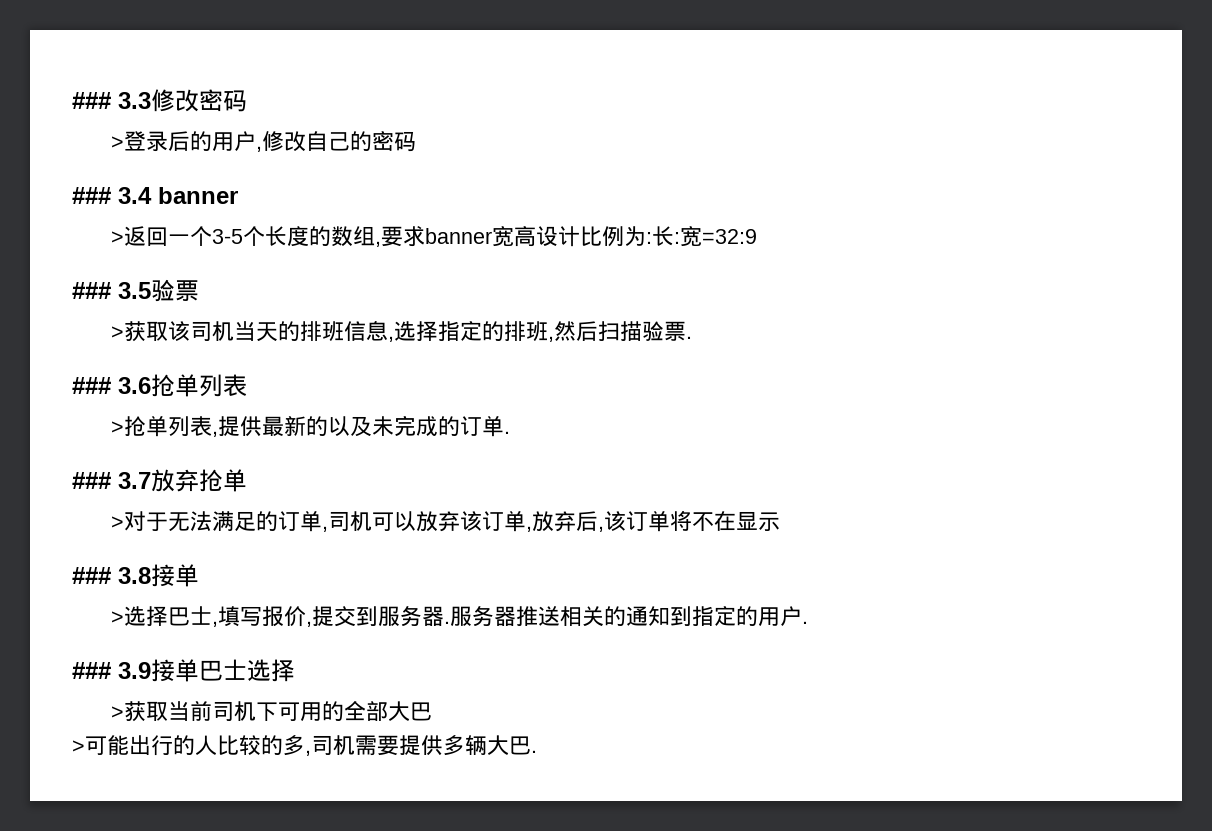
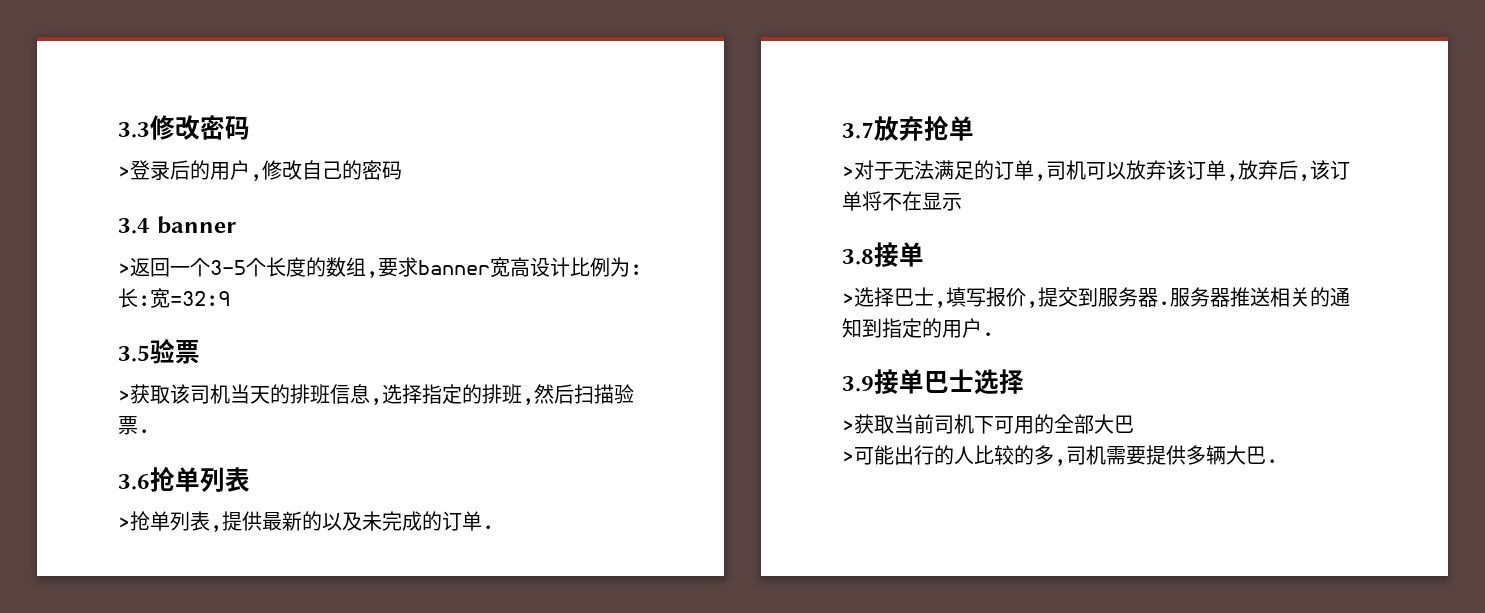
- ### 3.3修改密码
+ 3.3修改密码
- ### 3.4 banner
+ 3.4 banner
- ### 3.5验票
+ 3.5验票
- ### 3.6抢单列表
+ 3.6抢单列表
- ### 3.7放弃抢单
+ 3.7放弃抢单
- ### 3.8接单
+ 3.8接单
- ### 3.9接单巴士选择
+ 3.9接单巴士选择

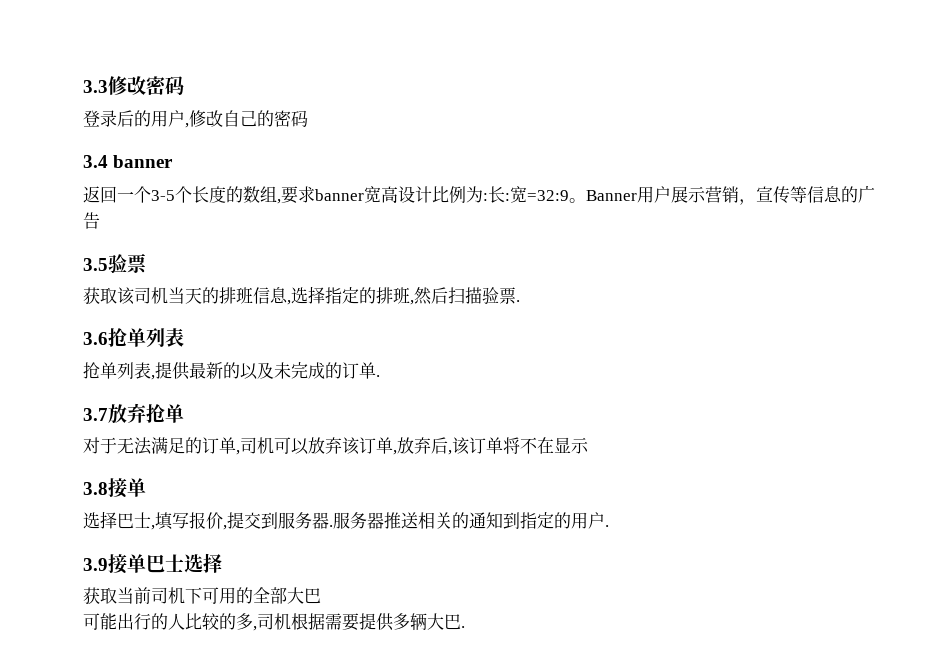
- >登录后的用户,修改自己的密码
+ 登录后的用户,修改自己的密码
- >返回一个3-5个长度的数组,要求banner宽高设计比例为:长:宽=32:9
+ 返回一个3-5个长度的数组,要求banner宽高设计比例为:长:宽=32:9。Banner用户展示营销，宣传等信息的广告
- >获取该司机当天的排班信息,选择指定的排班,然后扫描验票.
+ 获取该司机当天的排班信息,选择指定的排班,然后扫描验票.
- >抢单列表,提供最新的以及未完成的订单.
+ 抢单列表,提供最新的以及未完成的订单.
- >对于无法满足的订单,司机可以放弃该订单,放弃后,该订单将不在显示
+ 对于无法满足的订单,司机可以放弃该订单,放弃后,该订单将不在显示
- >选择巴士,填写报价,提交到服务器.
+ 选择巴士,填写报价,提交到服务器.
- >获取当前司机下可用的全部大巴
+ 获取当前司机下可用的全部大巴
- >可能出行的人比较的多,司机需要提供多辆大巴.
+ 可能出行的人比较的多,司机根据需要提供多辆大巴.

